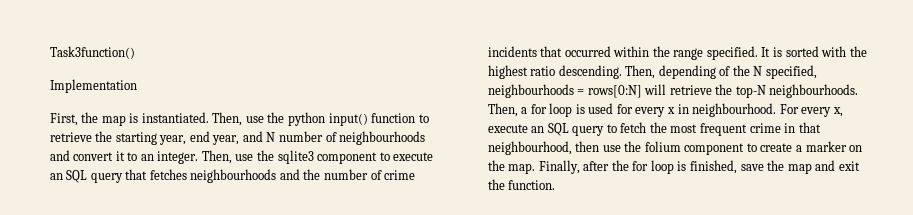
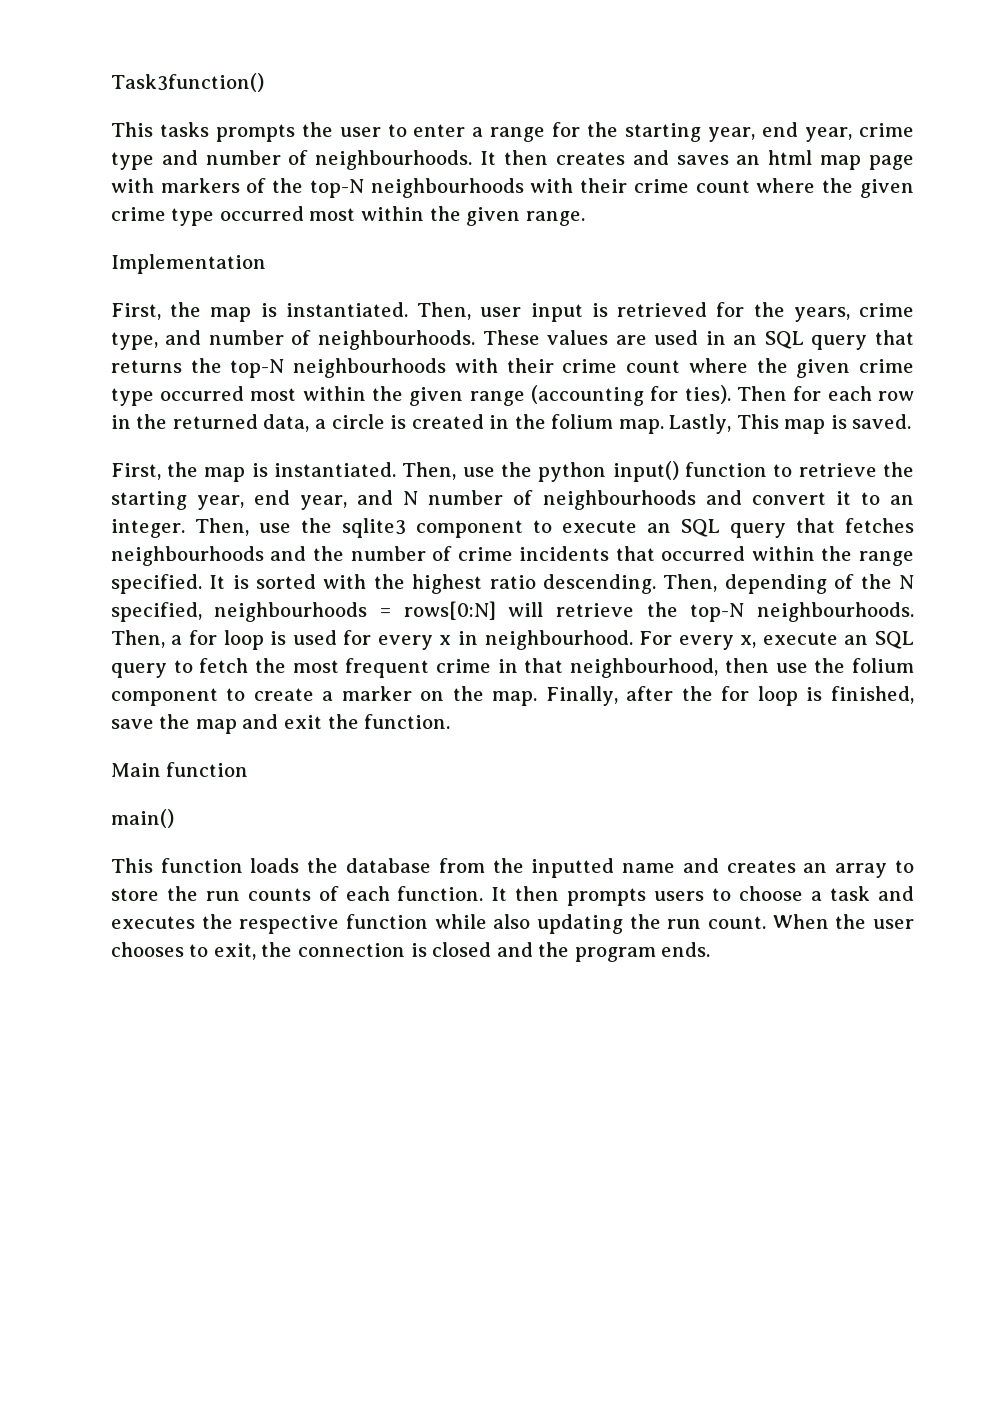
+ This tasks prompts the user to enter a range for the starting year, end year, crime type and number of neighbourhoods. It then creates and saves an html map page with markers of the top-N neighbourhoods with their crime count where the given crime type occurred most within the given range.
  Implementation
+ First, the map is instantiated. Then, user input is retrieved for the years, crime type, and number of neighbourhoods. These values are used in an SQL query that returns the top-N neighbourhoods with their crime count where the given crime type occurred most within the given range (accounting for ties). Then for each row in the returned data, a circle is created in the folium map. Lastly, This map is saved.
+ Main function
+ main()
+ This function loads the database from the inputted name and creates an array to store the run counts of each function. It then prompts users to choose a task and executes the respective function while also updating the run count. When the user chooses to exit, the connection is closed and the program ends.

